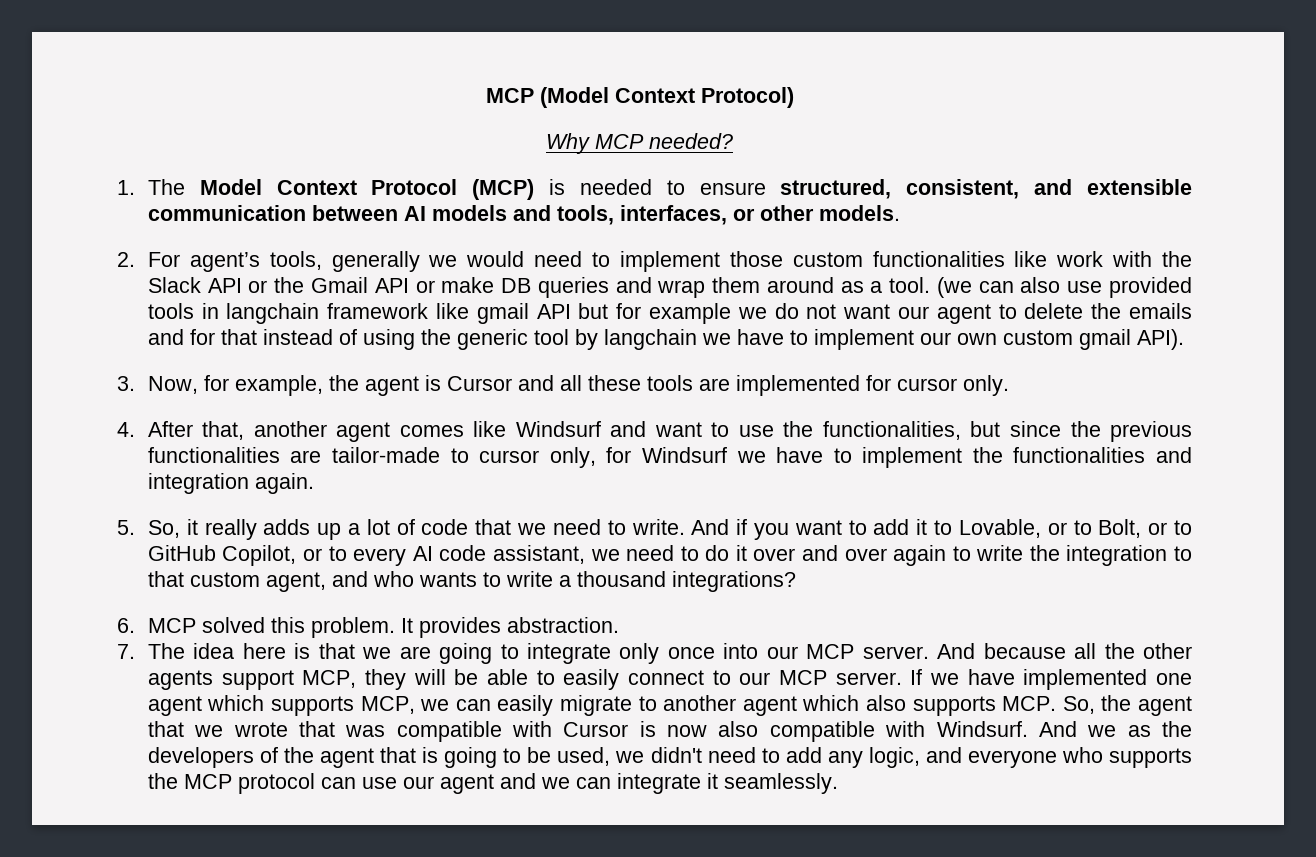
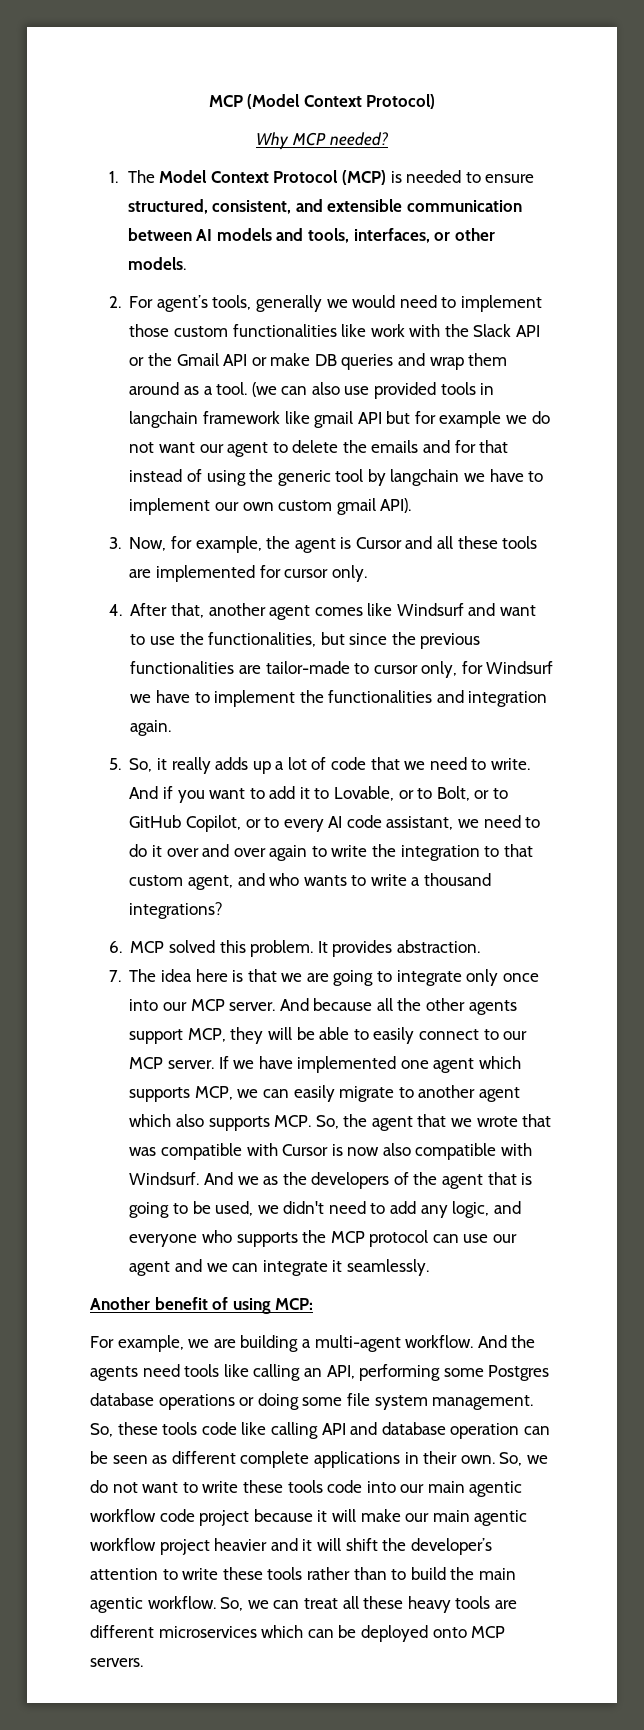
+ Another benefit of using MCP:
+ For example, we are building a multi-agent workflow. And the agents need tools like calling an API, performing some Postgres database operations or doing some file system management. So, these tools code like calling API and database operation can be seen as different complete applications in their own. So, we do not want to write these tools code into our main agentic workflow code project because it will make our main agentic workflow project heavier and it will shift the developer’s attention to write these tools rather than to build the main agentic workflow. So, we can treat all these heavy tools are different microservices which can be deployed onto MCP servers.

